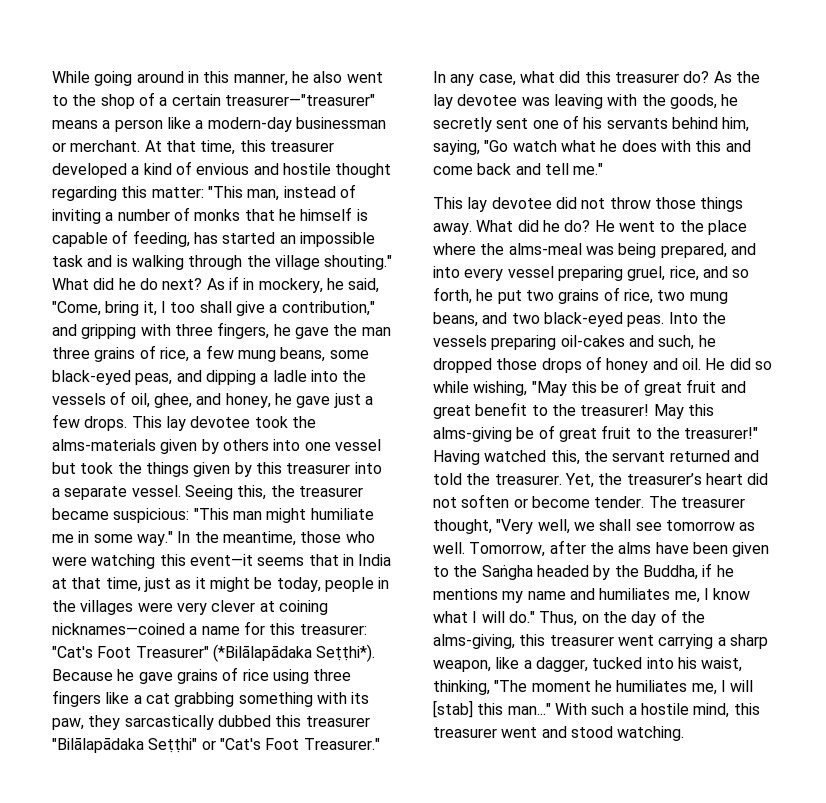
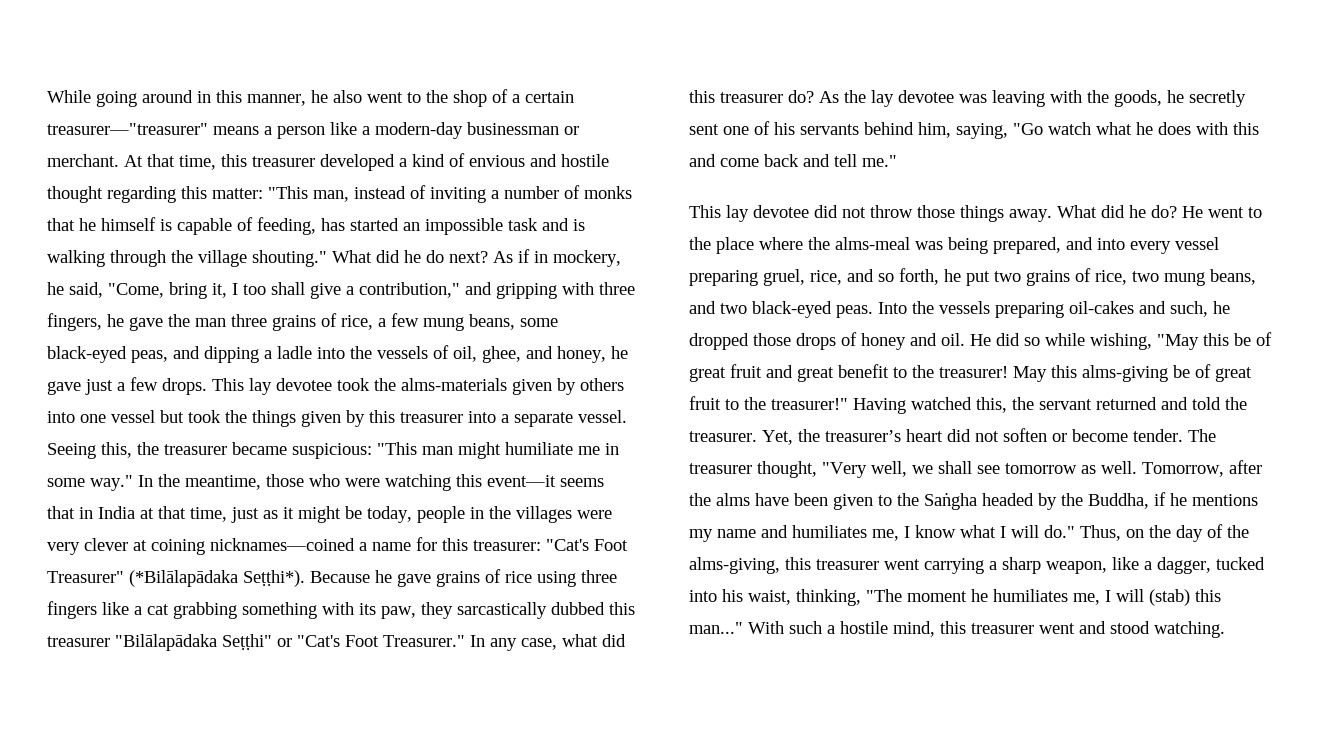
- Thus, on the day of the alms-giving, this treasurer went carrying a sharp weapon, like a dagger, tucked into his waist, thinking, "The moment he humiliates me, I will [stab] this man..."
+ Thus, on the day of the alms-giving, this treasurer went carrying a sharp weapon, like a dagger, tucked into his waist, thinking, "The moment he humiliates me, I will (stab) this man..."

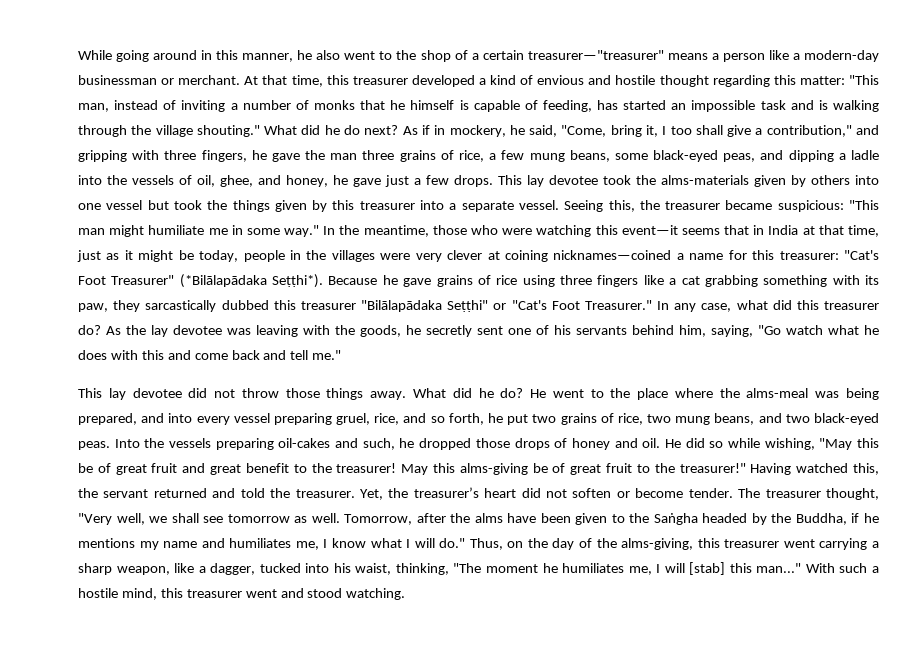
- Thus, on the day of the alms-giving, this treasurer went carrying a sharp weapon, like a dagger, tucked into his waist, thinking, "The moment he humiliates me, I will (stab) this man..."
+ Thus, on the day of the alms-giving, this treasurer went carrying a sharp weapon, like a dagger, tucked into his waist, thinking, "The moment he humiliates me, I will [stab] this man..."

